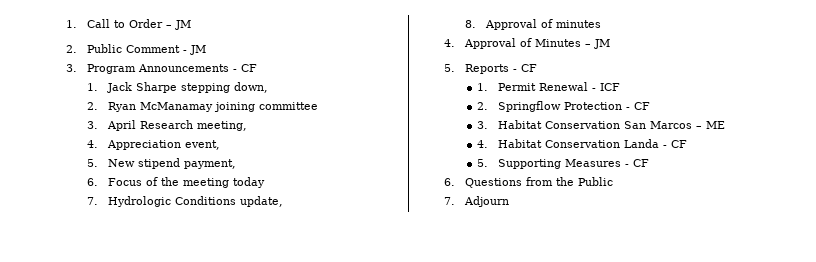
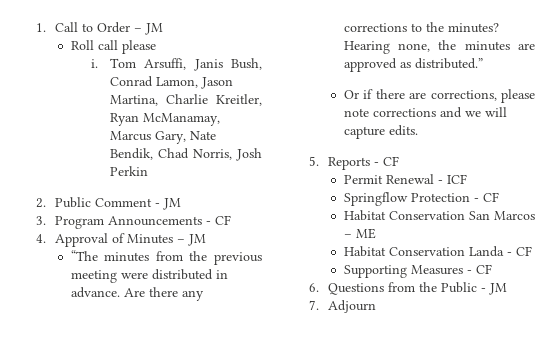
+ Roll call please
+ i. Tom Arsuffi, Janis Bush, Conrad Lamon, Jason Martina, Charlie Kreitler, Ryan McManamay, Marcus Gary, Nate Bendik, Chad Norris, Josh Perkin
- 1. Jack Sharpe stepping down,
- 2. Ryan McManamay joining committee
- 3. April Research meeting,
- 4. Appreciation event,
- 5. New stipend payment,
- 6. Focus of the meeting today
- 7. Hydrologic Conditions update,
- 8. Approval of minutes
+ “The minutes from the previous meeting were distributed in advance. Are there any corrections to the minutes? Hearing none, the minutes are approved as distributed.”
+ Or if there are corrections, please note corrections and we will capture edits.
- 1. Permit Renewal - ICF
+ Permit Renewal - ICF
- 2. Springflow Protection - CF
+ Springflow Protection - CF
- 3. Habitat Conservation San Marcos – ME
+ Habitat Conservation San Marcos – ME
- 4. Habitat Conservation Landa - CF
+ Habitat Conservation Landa - CF
- 5. Supporting Measures - CF
+ Supporting Measures - CF
- 6. Questions from the Public
+ 6. Questions from the Public - JM

